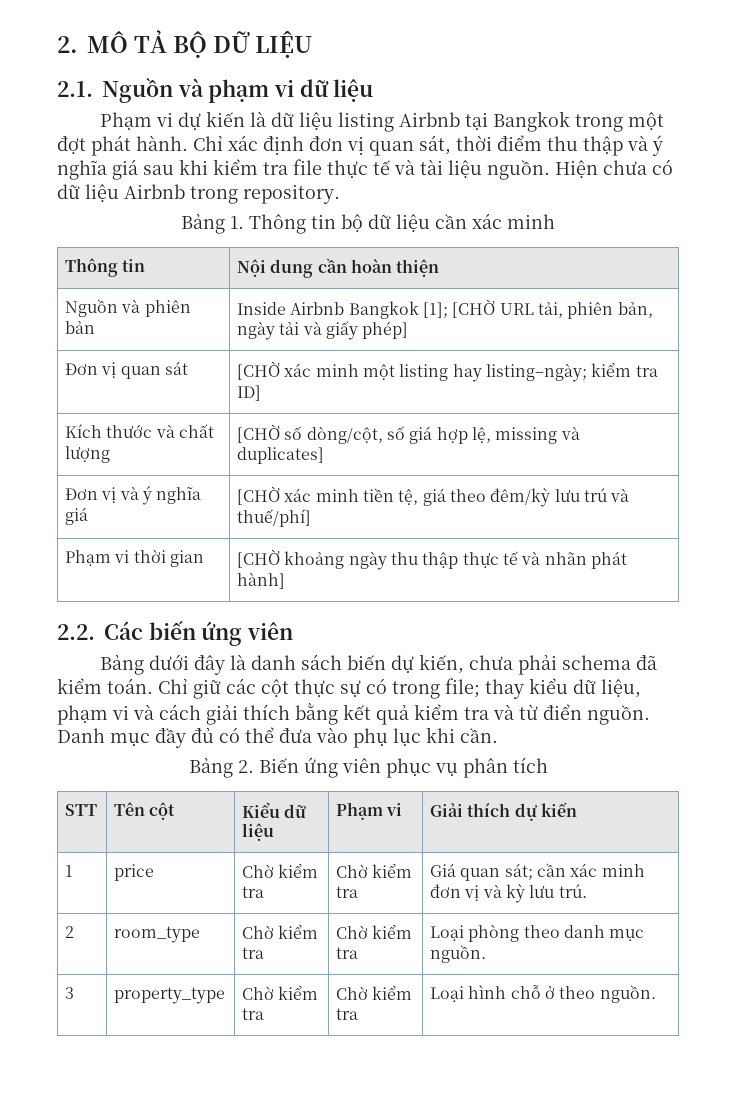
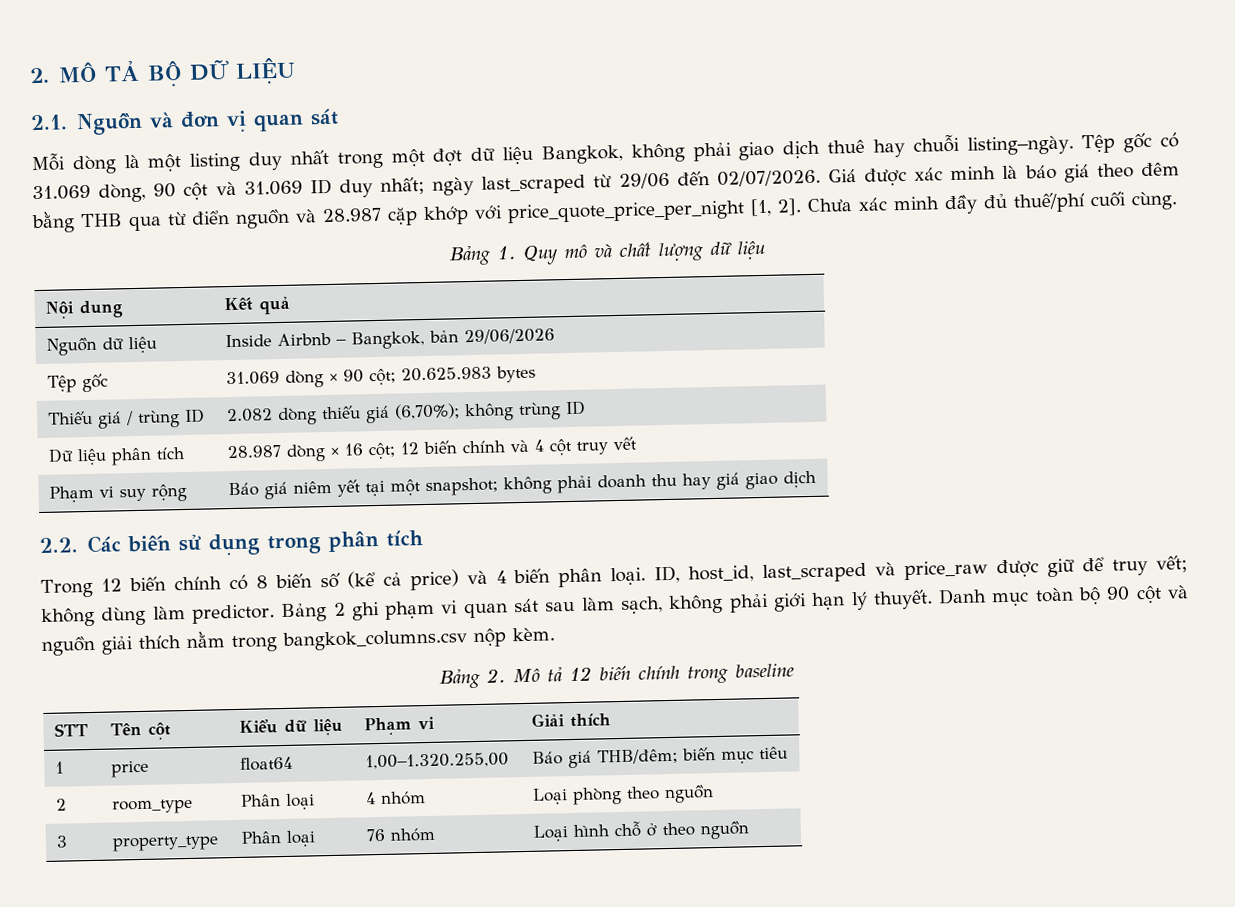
- 2.1. Nguồn và phạm vi dữ liệu
- Phạm vi dự kiến là dữ liệu listing Airbnb tại Bangkok trong một đợt phát hành. Chỉ xác định đơn vị quan sát, thời điểm thu thập và ý nghĩa giá sau khi kiểm tra file thực tế và tài liệu nguồn. Hiện chưa có dữ liệu Airbnb trong repository.
- Bảng 1. Thông tin bộ dữ liệu cần xác minh
- Thông tin | Nội dung cần hoàn thiện
- Nguồn và phiên bản | Inside Airbnb Bangkok [1]; [CHỜ URL tải, phiên bản, ngày tải và giấy phép]
- Đơn vị quan sát | [CHỜ xác minh một listing hay listing–ngày; kiểm tra ID]
- Kích thước và chất lượng | [CHỜ số dòng/cột, số giá hợp lệ, missing và duplicates]
- Đơn vị và ý nghĩa giá | [CHỜ xác minh tiền tệ, giá theo đêm/kỳ lưu trú và thuế/phí]
- Phạm vi thời gian | [CHỜ khoảng ngày thu thập thực tế và nhãn phát hành]
- 2.2. Các biến ứng viên
- Bảng dưới đây là danh sách biến dự kiến, chưa phải schema đã kiểm toán. Chỉ giữ các cột thực sự có trong file; thay kiểu dữ liệu, phạm vi và cách giải thích bằng kết quả kiểm tra và từ điển nguồn. Danh mục đầy đủ có thể đưa vào phụ lục khi cần.
- Bảng 2. Biến ứng viên phục vụ phân tích
+ 2.1. Nguồn và đơn vị quan sát
+ Mỗi dòng là một listing duy nhất trong một đợt dữ liệu Bangkok, không phải giao dịch thuê hay chuỗi listing–ngày. Tệp gốc có 31.069 dòng, 90 cột và 31.069 ID duy nhất; ngày last_scraped từ 29/06 đến 02/07/2026. Giá được xác minh là báo giá theo đêm bằng THB qua từ điển nguồn và 28.987 cặp khớp với price_quote_price_per_night [1, 2]. Chưa xác minh đầy đủ thuế/phí cuối cùng.
+ Bảng 1. Quy mô và chất lượng dữ liệu
+ Nội dung | Kết quả
+ Nguồn dữ liệu | Inside Airbnb – Bangkok, bản 29/06/2026
+ Tệp gốc | 31.069 dòng × 90 cột; 20.625.983 bytes
+ Thiếu giá / trùng ID | 2.082 dòng thiếu giá (6,70%); không trùng ID
+ Dữ liệu phân tích | 28.987 dòng × 16 cột; 12 biến chính và 4 cột truy vết
+ Phạm vi suy rộng | Báo giá niêm yết tại một snapshot; không phải doanh thu hay giá giao dịch
+ 2.2. Các biến sử dụng trong phân tích
+ Trong 12 biến chính có 8 biến số (kể cả price) và 4 biến phân loại. ID, host_id, last_scraped và price_raw được giữ để truy vết; không dùng làm predictor. Bảng 2 ghi phạm vi quan sát sau làm sạch, không phải giới hạn lý thuyết. Danh mục toàn bộ 90 cột và nguồn giải thích nằm trong bangkok_columns.csv nộp kèm.
+ Bảng 2. Mô tả 12 biến chính trong baseline
- STT | Tên cột | Kiểu dữ liệu | Phạm vi | Giải thích dự kiến
+ STT | Tên cột | Kiểu dữ liệu | Phạm vi | Giải thích
- 1 | price | Chờ kiểm tra | Chờ kiểm tra | Giá quan sát; cần xác minh đơn vị và kỳ lưu trú.
- 2 | room_type | Chờ kiểm tra | Chờ kiểm tra | Loại phòng theo danh mục nguồn.
+ 1 | price | float64 | 1,00–1.320.255,00 | Báo giá THB/đêm; biến mục tiêu
+ 2 | room_type | Phân loại | 4 nhóm | Loại phòng theo nguồn
- 3 | property_type | Chờ kiểm tra | Chờ kiểm tra | Loại hình chỗ ở theo nguồn.
+ 3 | property_type | Phân loại | 76 nhóm | Loại hình chỗ ở theo nguồn

